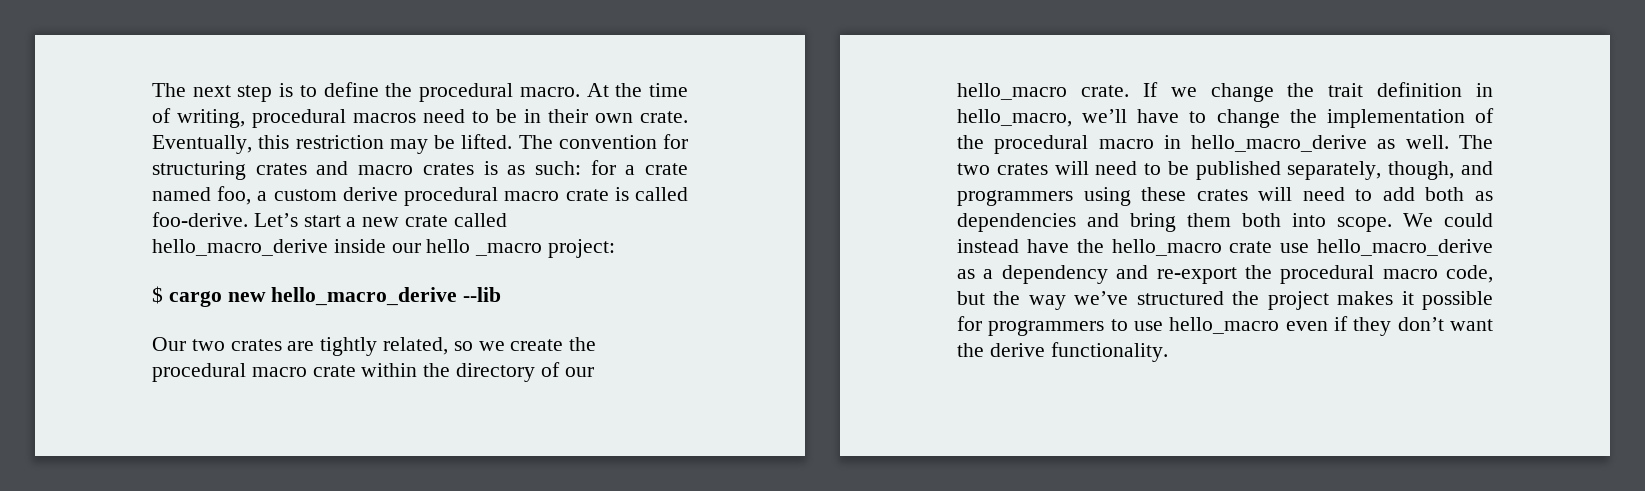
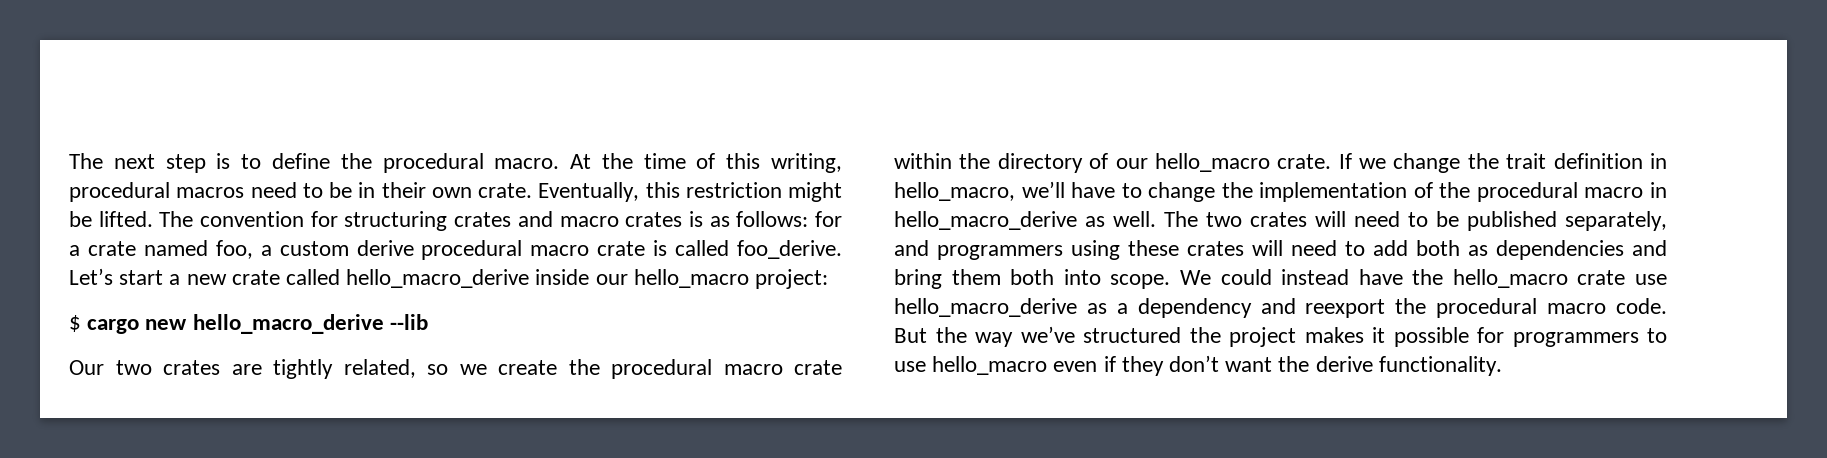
- At the time of writing, procedural macros need to be in their own crate.
+ At the time of this writing, procedural macros need to be in their own crate.
- Eventually, this restriction may be lifted.
+ Eventually, this restriction might be lifted.
- The convention for structuring crates and macro crates is as such: for a crate named foo, a custom derive procedural macro crate is called foo-derive.
+ The convention for structuring crates and macro crates is as follows: for a crate named foo, a custom derive procedural macro crate is called foo_derive.
- Let’s start a new crate called hello_macro_derive inside our hello _macro project:
+ Let’s start a new crate called hello_macro_derive inside our hello_macro project:
- The two crates will need to be published separately, though, and programmers using these crates will need to add both as dependencies and bring them both into scope.
+ The two crates will need to be published separately, and programmers using these crates will need to add both as dependencies and bring them both into scope.
- We could instead have the hello_macro crate use hello_macro_derive as a dependency and re-export the procedural macro code, but the way we’ve structured the project makes it possible for programmers to use hello_macro even if they don’t want the derive functionality.
+ We could instead have the hello_macro crate use hello_macro_derive as a dependency and reexport the procedural macro code. But the way we’ve structured the project makes it possible for programmers to use hello_macro even if they don’t want the derive functionality.

